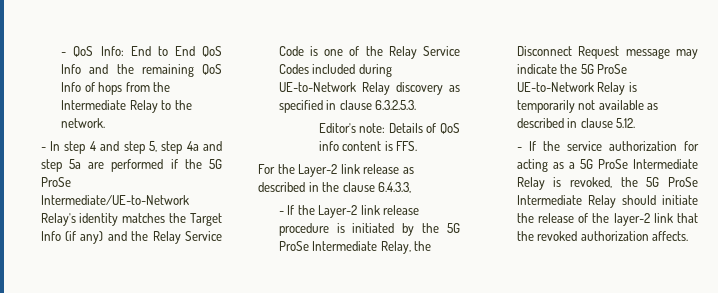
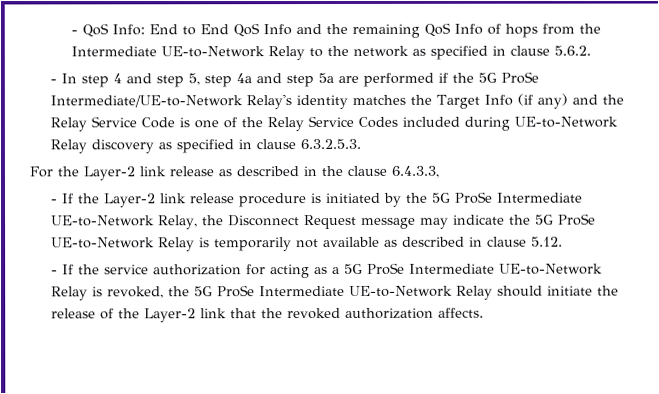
- - QoS Info: End to End QoS Info and the remaining QoS Info of hops from the Intermediate Relay to the network.
+ - QoS Info: End to End QoS Info and the remaining QoS Info of hops from the Intermediate UE-to-Network Relay to the network as specified in clause 5.6.2.
- Editor's note: Details of QoS info content is FFS.
- - If the Layer-2 link release procedure is initiated by the 5G ProSe Intermediate Relay, the Disconnect Request message may indicate the 5G ProSe UE-to-Network Relay is temporarily not available as described in clause 5.12.
+ - If the Layer-2 link release procedure is initiated by the 5G ProSe Intermediate UE-to-Network Relay, the Disconnect Request message may indicate the 5G ProSe UE-to-Network Relay is temporarily not available as described in clause 5.12.
- - If the service authorization for acting as a 5G ProSe Intermediate Relay is revoked, the 5G ProSe Intermediate Relay should initiate the release of the layer-2 link that the revoked authorization affects.
+ - If the service authorization for acting as a 5G ProSe Intermediate UE-to-Network Relay is revoked, the 5G ProSe Intermediate UE-to-Network Relay should initiate the release of the Layer-2 link that the revoked authorization affects.

